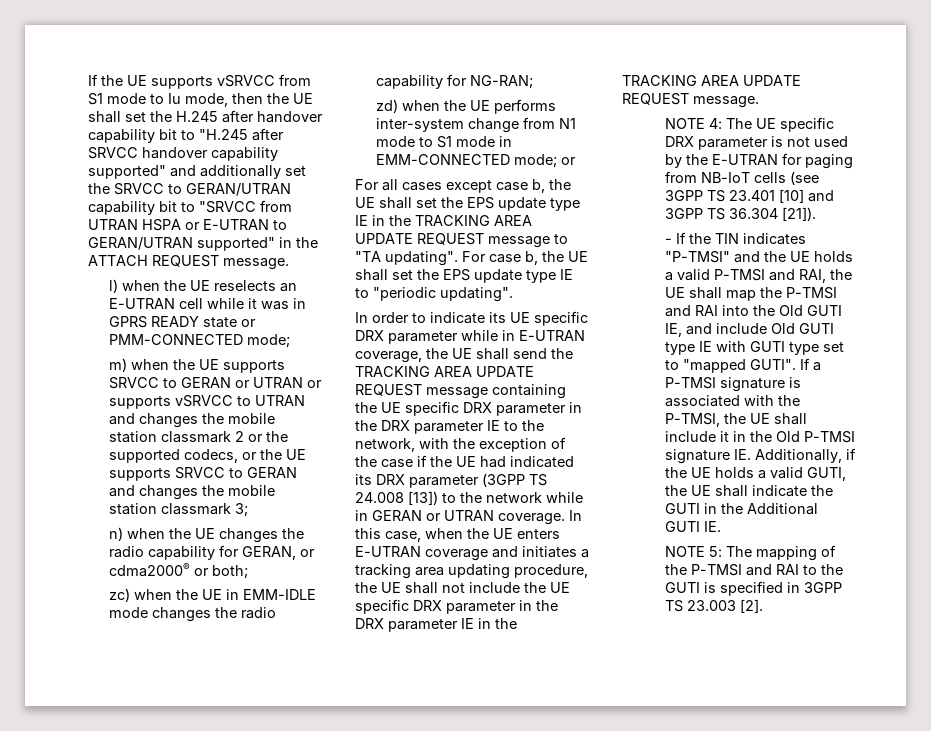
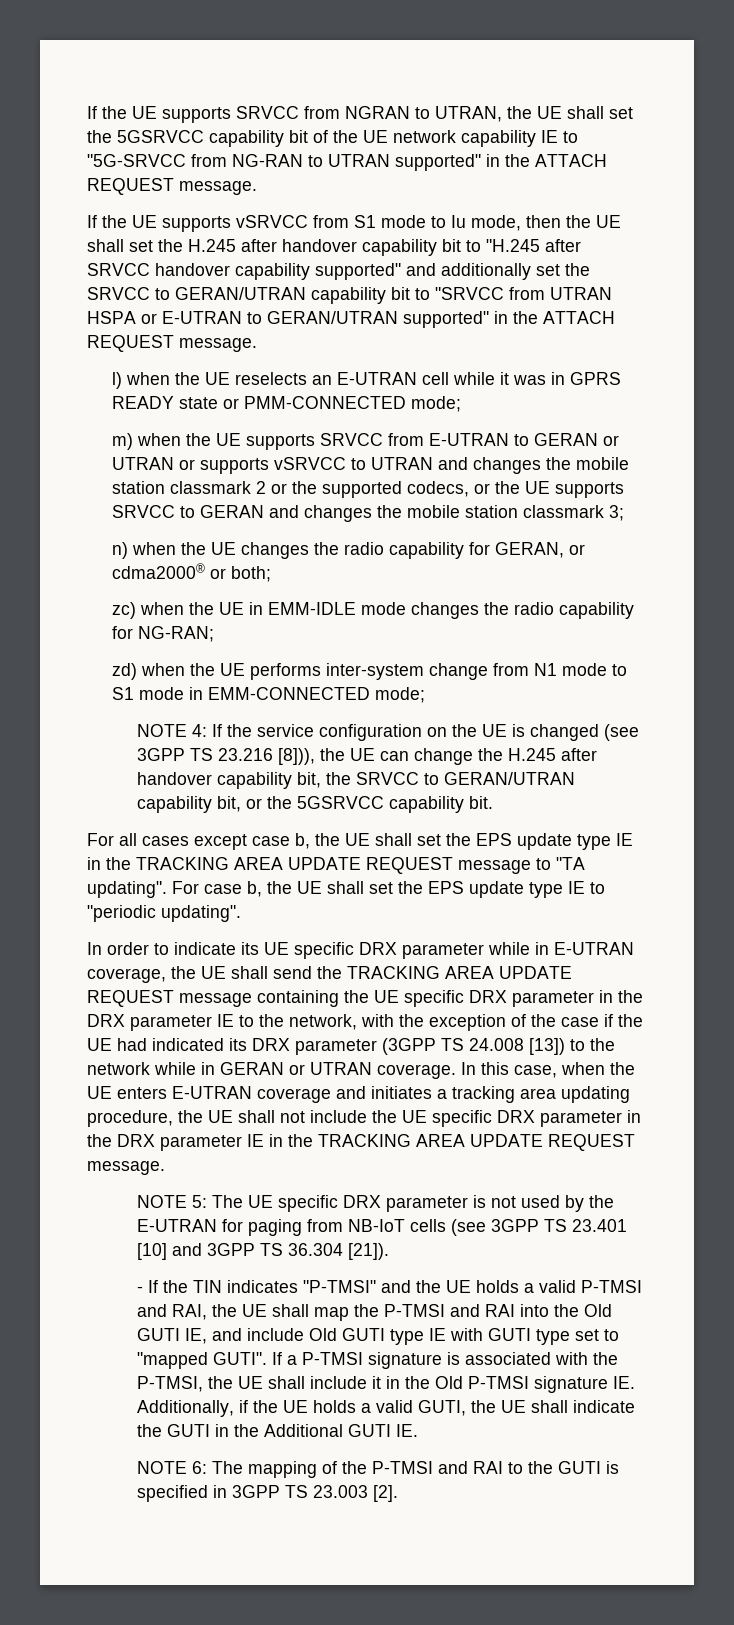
+ If the UE supports SRVCC from NGRAN to UTRAN, the UE shall set the 5GSRVCC capability bit of the UE network capability IE to "5G-SRVCC from NG-RAN to UTRAN supported" in the ATTACH REQUEST message.
- m) when the UE supports SRVCC to GERAN or UTRAN or supports vSRVCC to UTRAN and changes the mobile station classmark 2 or the supported codecs, or the UE supports SRVCC to GERAN and changes the mobile station classmark 3;
+ m) when the UE supports SRVCC from E-UTRAN to GERAN or UTRAN or supports vSRVCC to UTRAN and changes the mobile station classmark 2 or the supported codecs, or the UE supports SRVCC to GERAN and changes the mobile station classmark 3;
- zd) when the UE performs inter-system change from N1 mode to S1 mode in EMM-CONNECTED mode; or
+ zd) when the UE performs inter-system change from N1 mode to S1 mode in EMM-CONNECTED mode;
+ NOTE 4: If the service configuration on the UE is changed (see 3GPP TS 23.216 [8])), the UE can change the H.245 after handover capability bit, the SRVCC to GERAN/UTRAN capability bit, or the 5GSRVCC capability bit.
- NOTE 4: The UE specific DRX parameter is not used by the E-UTRAN for paging from NB-IoT cells (see 3GPP TS 23.401 [10] and 3GPP TS 36.304 [21]).
+ NOTE 5: The UE specific DRX parameter is not used by the E-UTRAN for paging from NB-IoT cells (see 3GPP TS 23.401 [10] and 3GPP TS 36.304 [21]).
- NOTE 5: The mapping of the P-TMSI and RAI to the GUTI is specified in 3GPP TS 23.003 [2].
+ NOTE 6: The mapping of the P-TMSI and RAI to the GUTI is specified in 3GPP TS 23.003 [2].

